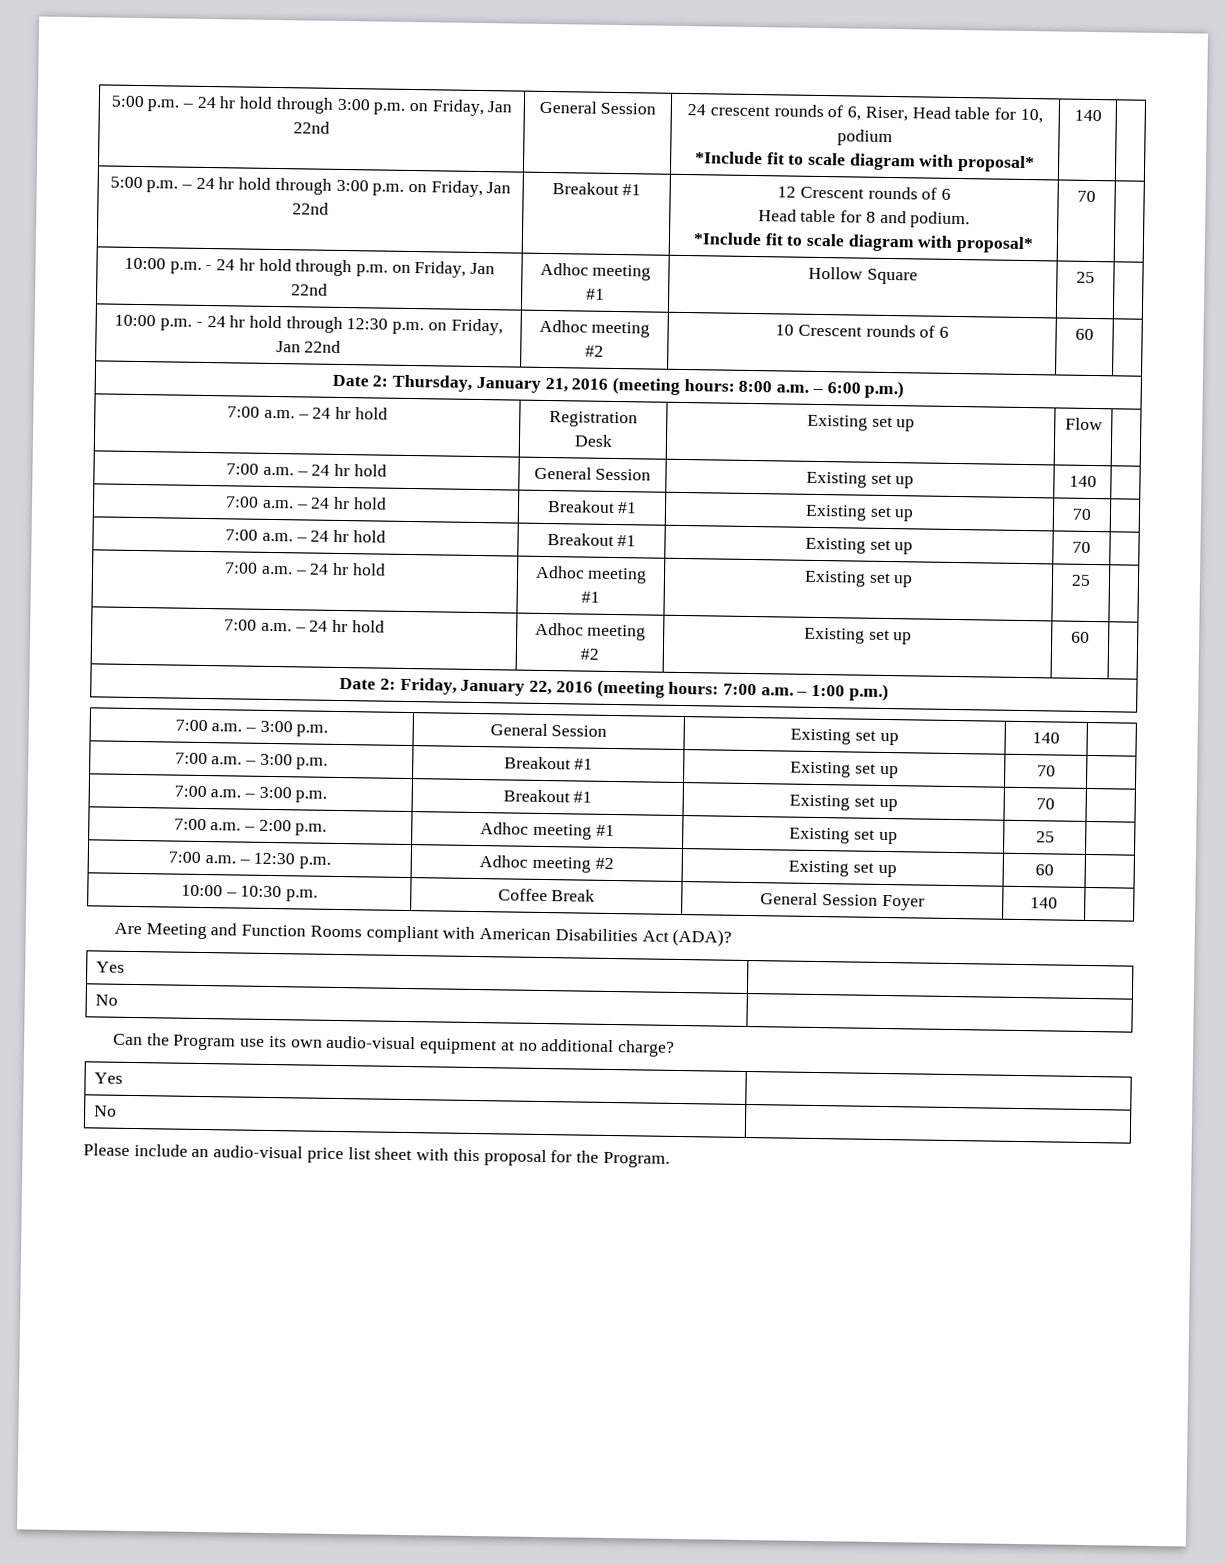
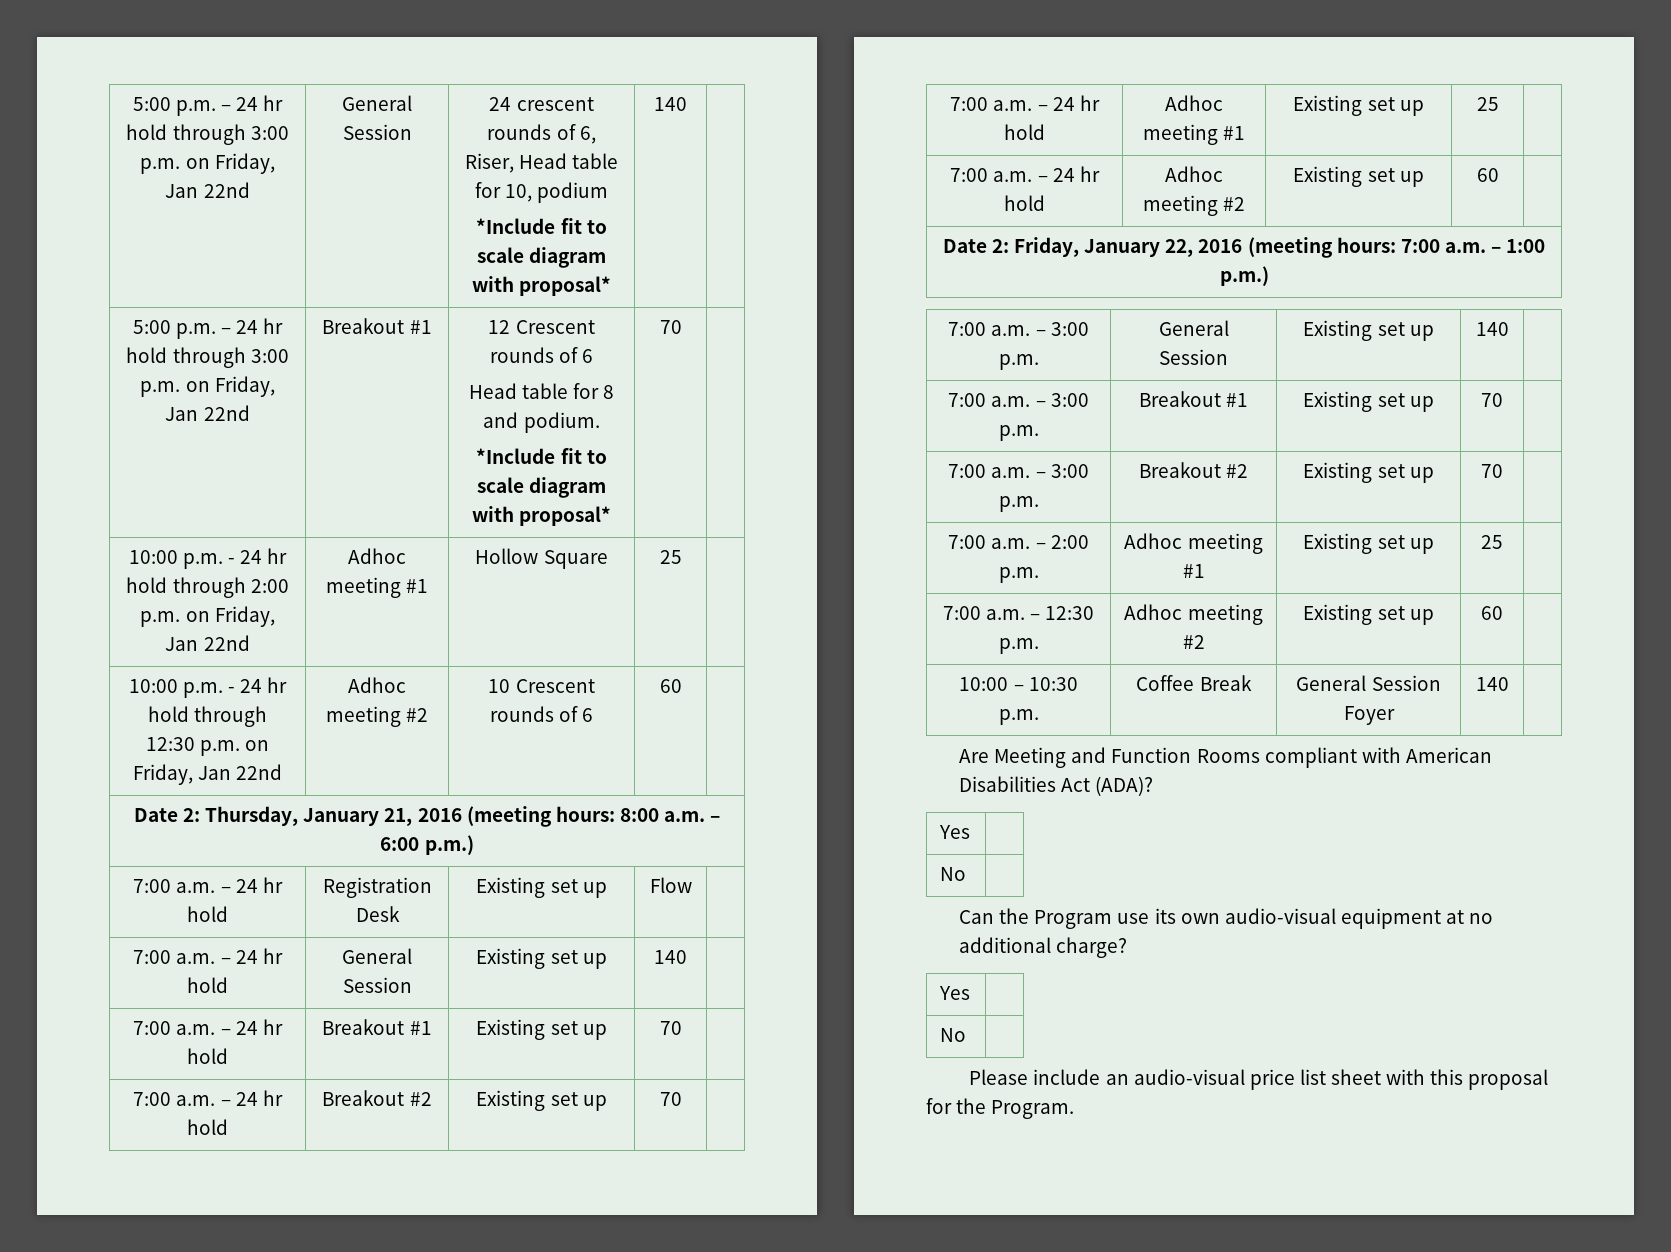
- 10:00 p.m. - 24 hr hold through p.m. on Friday, Jan 22nd | Adhoc meeting #1 | Hollow Square | 25 |
+ 10:00 p.m. - 24 hr hold through 2:00 p.m. on Friday, Jan 22nd | Adhoc meeting #1 | Hollow Square | 25 |
  7:00 a.m. – 24 hr hold | General Session | Existing set up | 140 |
  7:00 a.m. – 24 hr hold | Breakout #1 | Existing set up | 70 |
- 7:00 a.m. – 24 hr hold | Breakout #1 | Existing set up | 70 |
+ 7:00 a.m. – 24 hr hold | Breakout #2 | Existing set up | 70 |
  7:00 a.m. – 3:00 p.m. | General Session | Existing set up | 140 |
  7:00 a.m. – 3:00 p.m. | Breakout #1 | Existing set up | 70 |
- 7:00 a.m. – 3:00 p.m. | Breakout #1 | Existing set up | 70 |
+ 7:00 a.m. – 3:00 p.m. | Breakout #2 | Existing set up | 70 |

